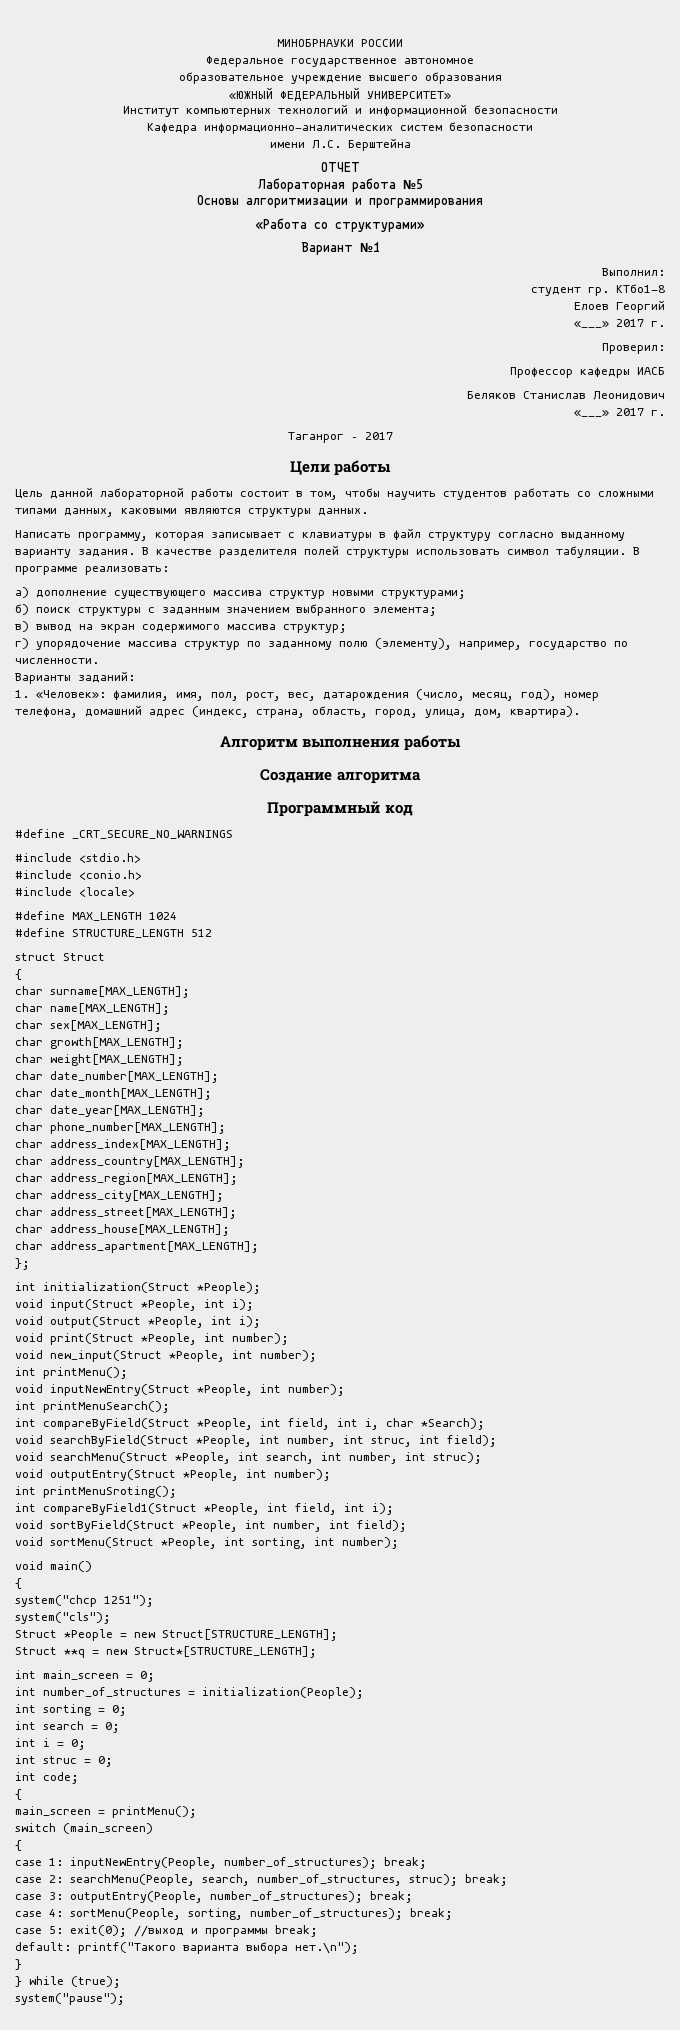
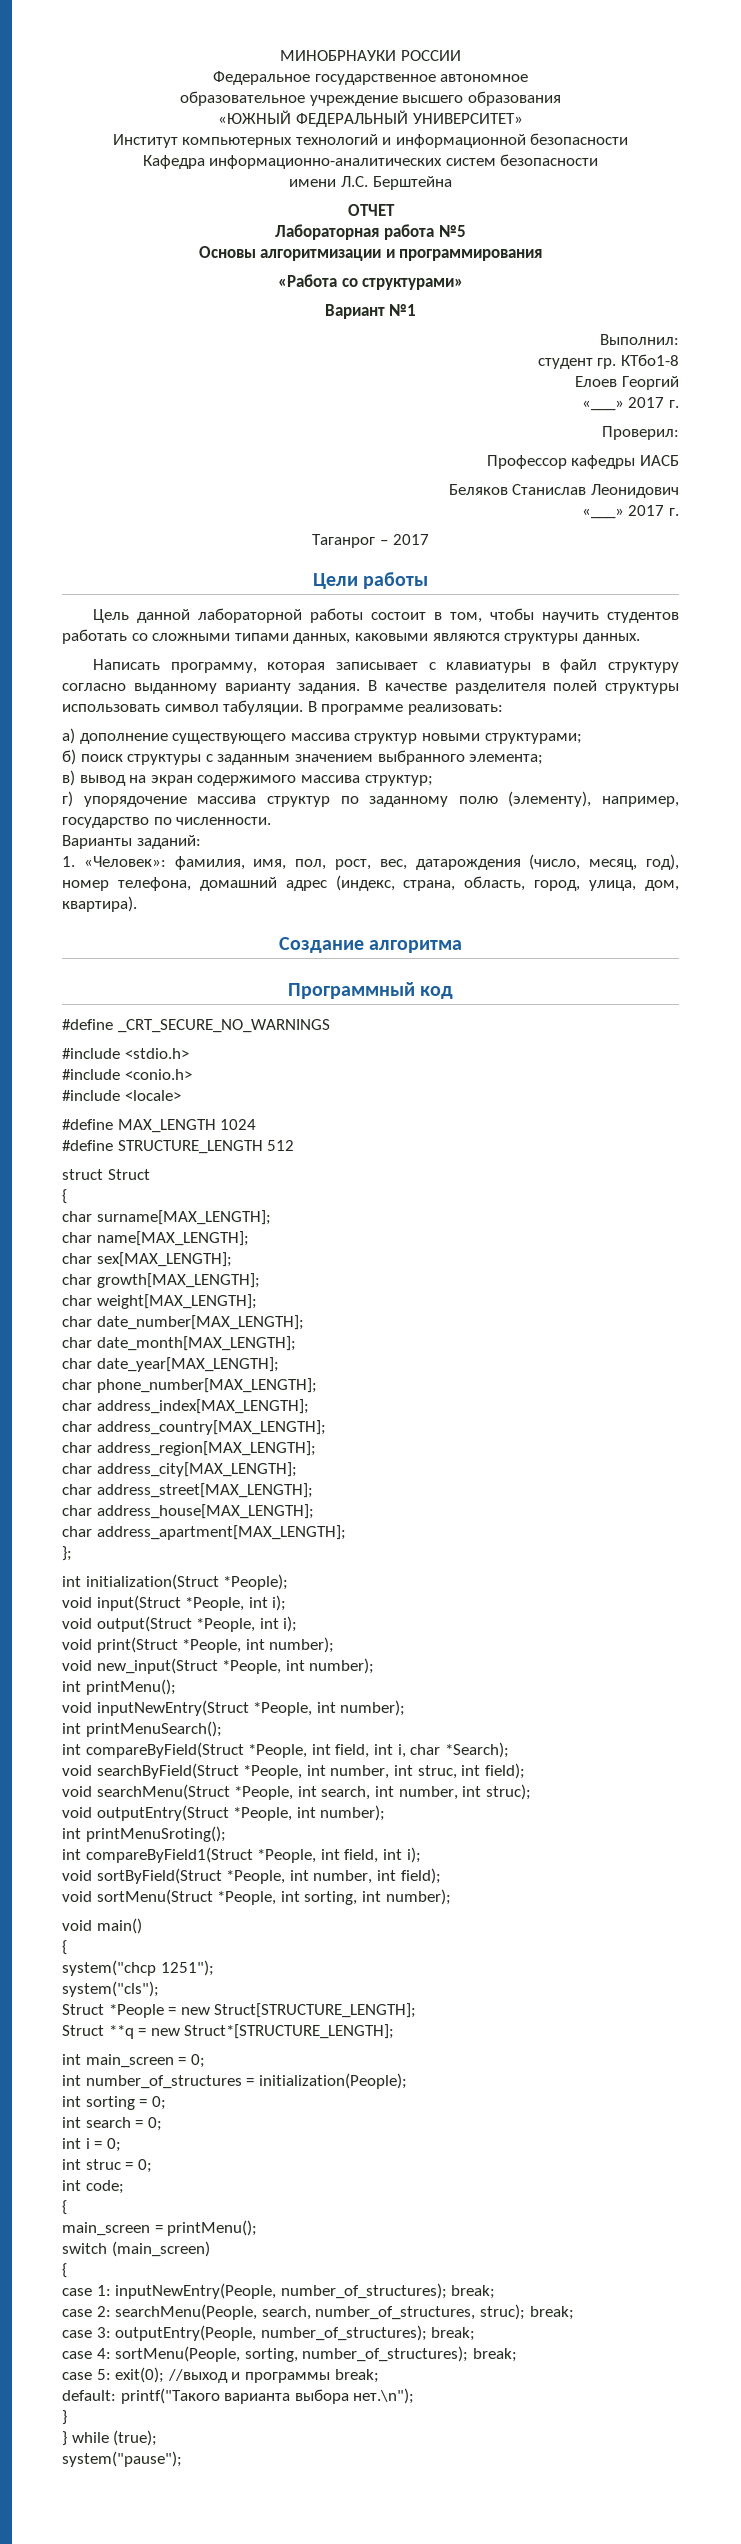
- Алгоритм выполнения работы

